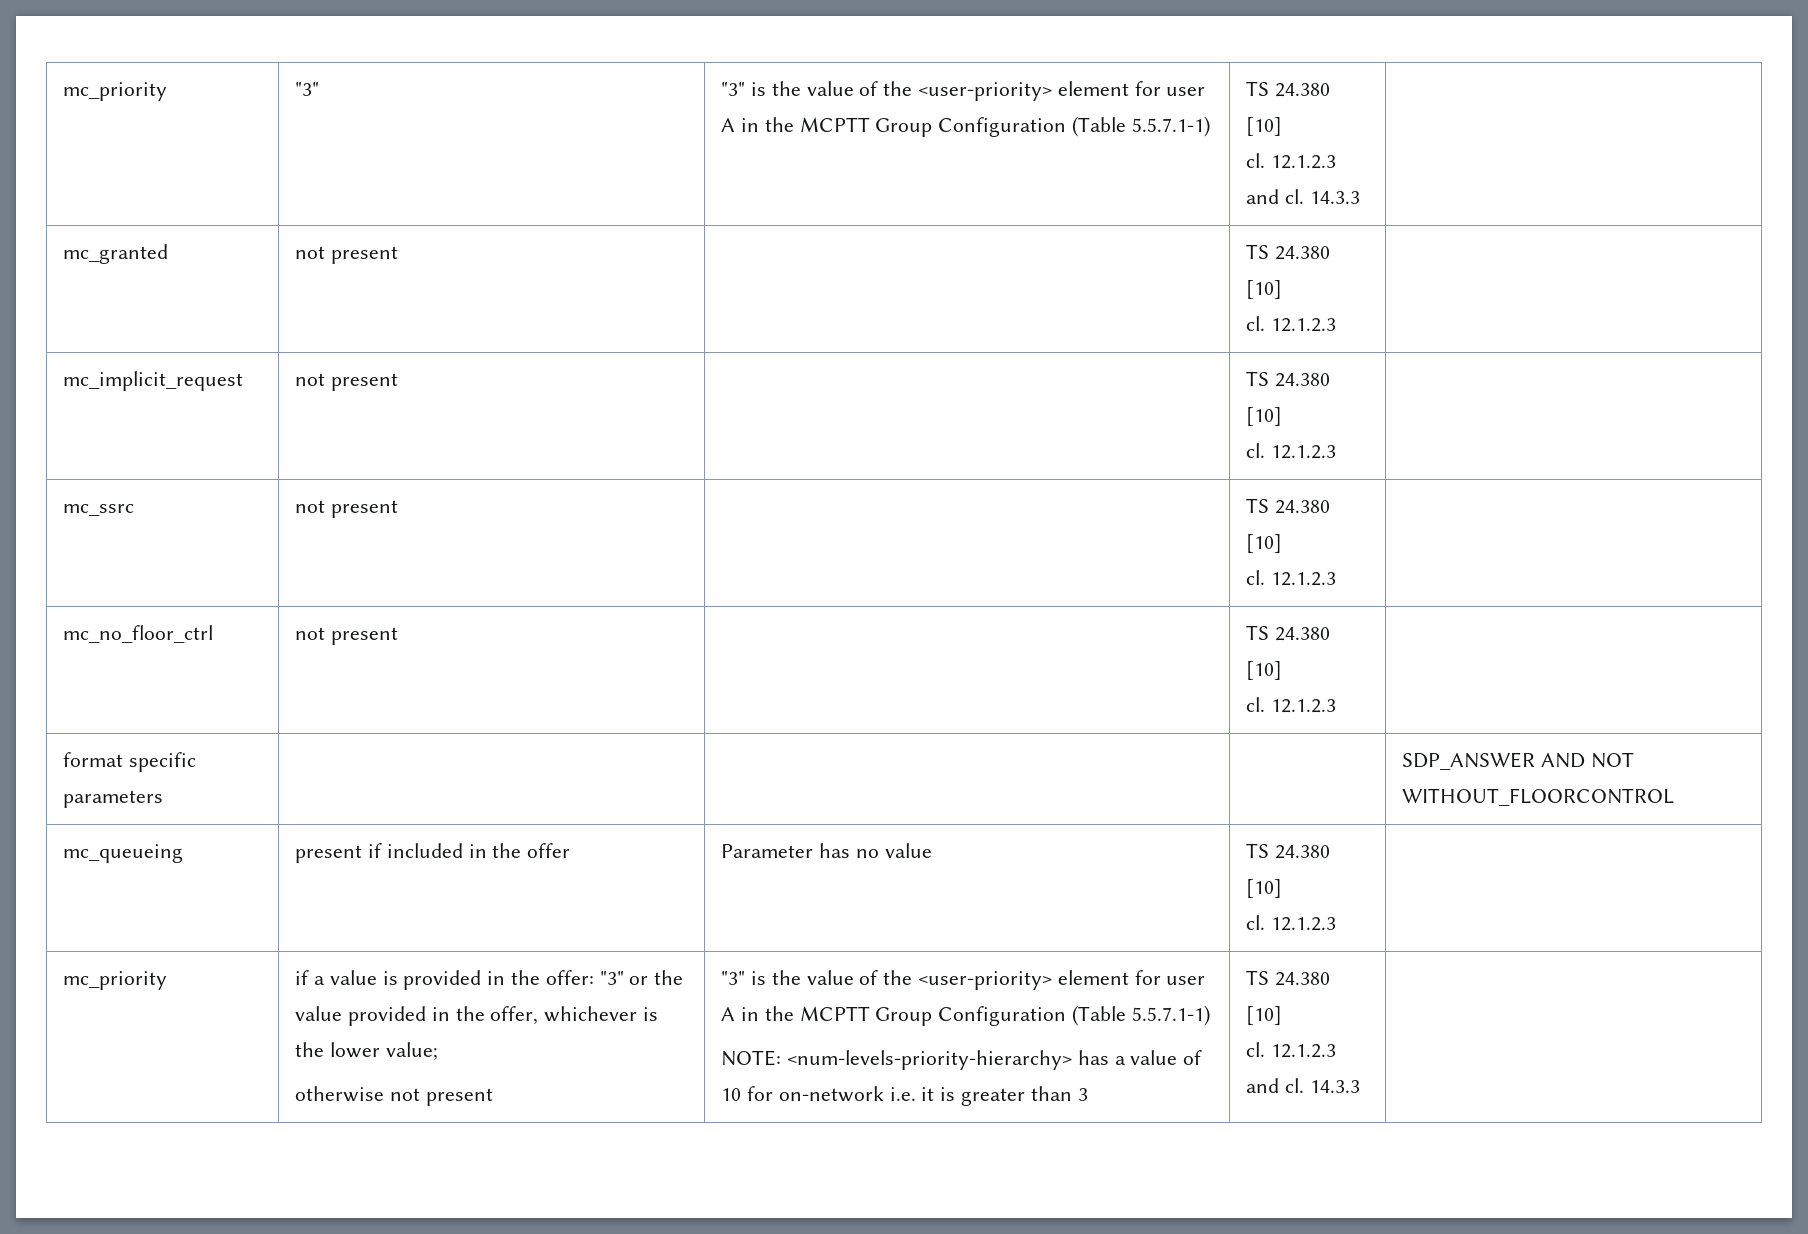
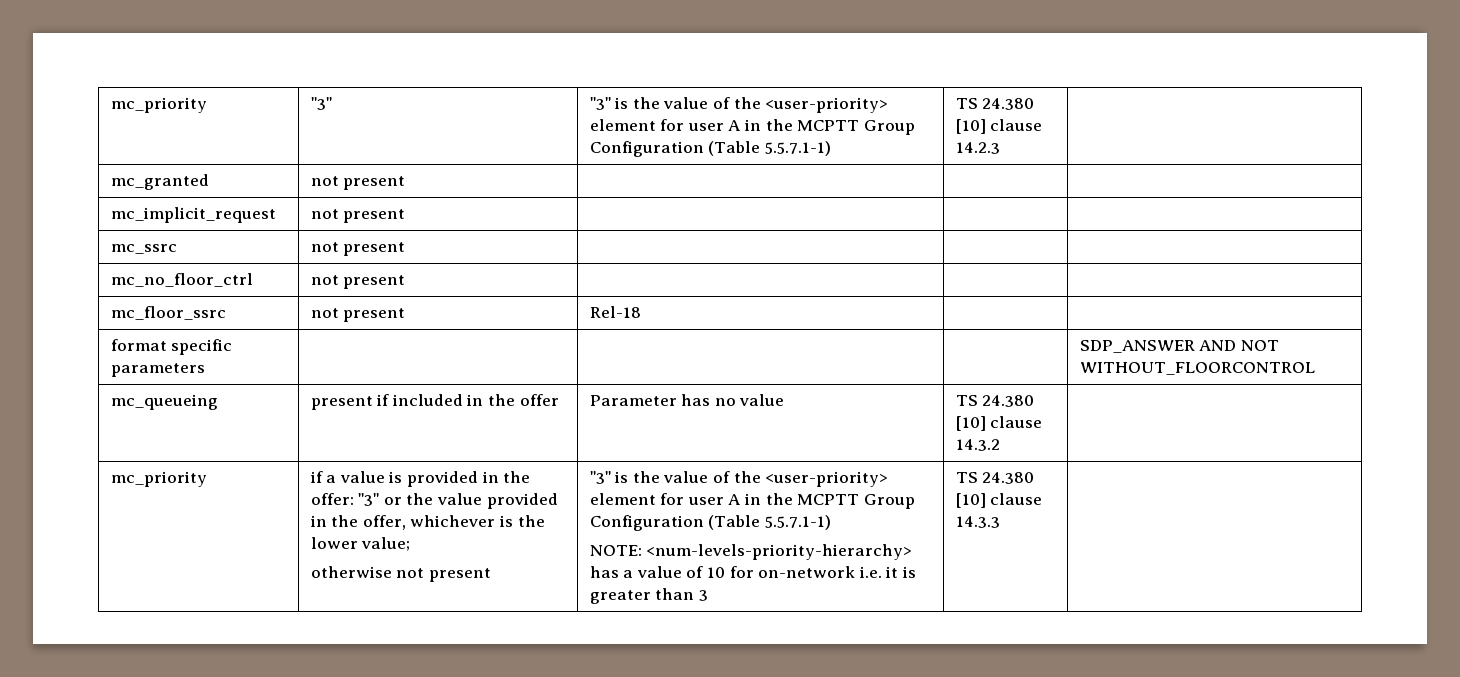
- mc_priority | "3" | "3" is the value of the <user-priority> element for user A in the MCPTT Group Configuration (Table 5.5.7.1-1) | TS 24.380 [10]
- cl. 12.1.2.3 and cl. 14.3.3 |
- mc_granted | not present | | TS 24.380 [10]
- cl. 12.1.2.3 |
- mc_implicit_request | not present | | TS 24.380 [10]
- cl. 12.1.2.3 |
- mc_ssrc | not present | | TS 24.380 [10]
- cl. 12.1.2.3 |
- mc_no_floor_ctrl | not present | | TS 24.380 [10]
- cl. 12.1.2.3 |
+ mc_priority | "3" | "3" is the value of the <user-priority> element for user A in the MCPTT Group Configuration (Table 5.5.7.1-1) | TS 24.380 [10] clause 14.2.3 |
+ mc_granted | not present | | |
+ mc_implicit_request | not present | | |
+ mc_ssrc | not present | | |
+ mc_no_floor_ctrl | not present | | |
+ mc_floor_ssrc | not present | Rel-18 | |
- mc_queueing | present if included in the offer | Parameter has no value | TS 24.380 [10]
- cl. 12.1.2.3 |
+ mc_queueing | present if included in the offer | Parameter has no value | TS 24.380 [10] clause 14.3.2 |
- NOTE: <num-levels-priority-hierarchy> has a value of 10 for on-network i.e. it is greater than 3 | TS 24.380 [10]
- cl. 12.1.2.3 and cl. 14.3.3
+ NOTE: <num-levels-priority-hierarchy> has a value of 10 for on-network i.e. it is greater than 3 | TS 24.380 [10] clause 14.3.3

